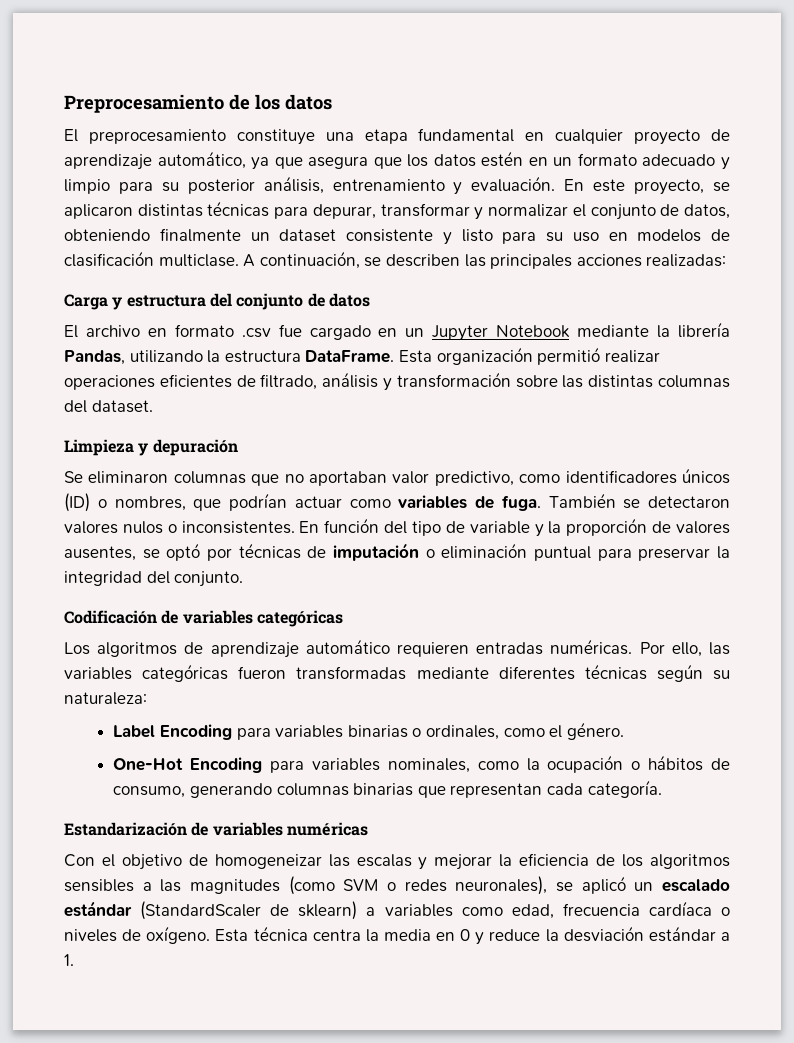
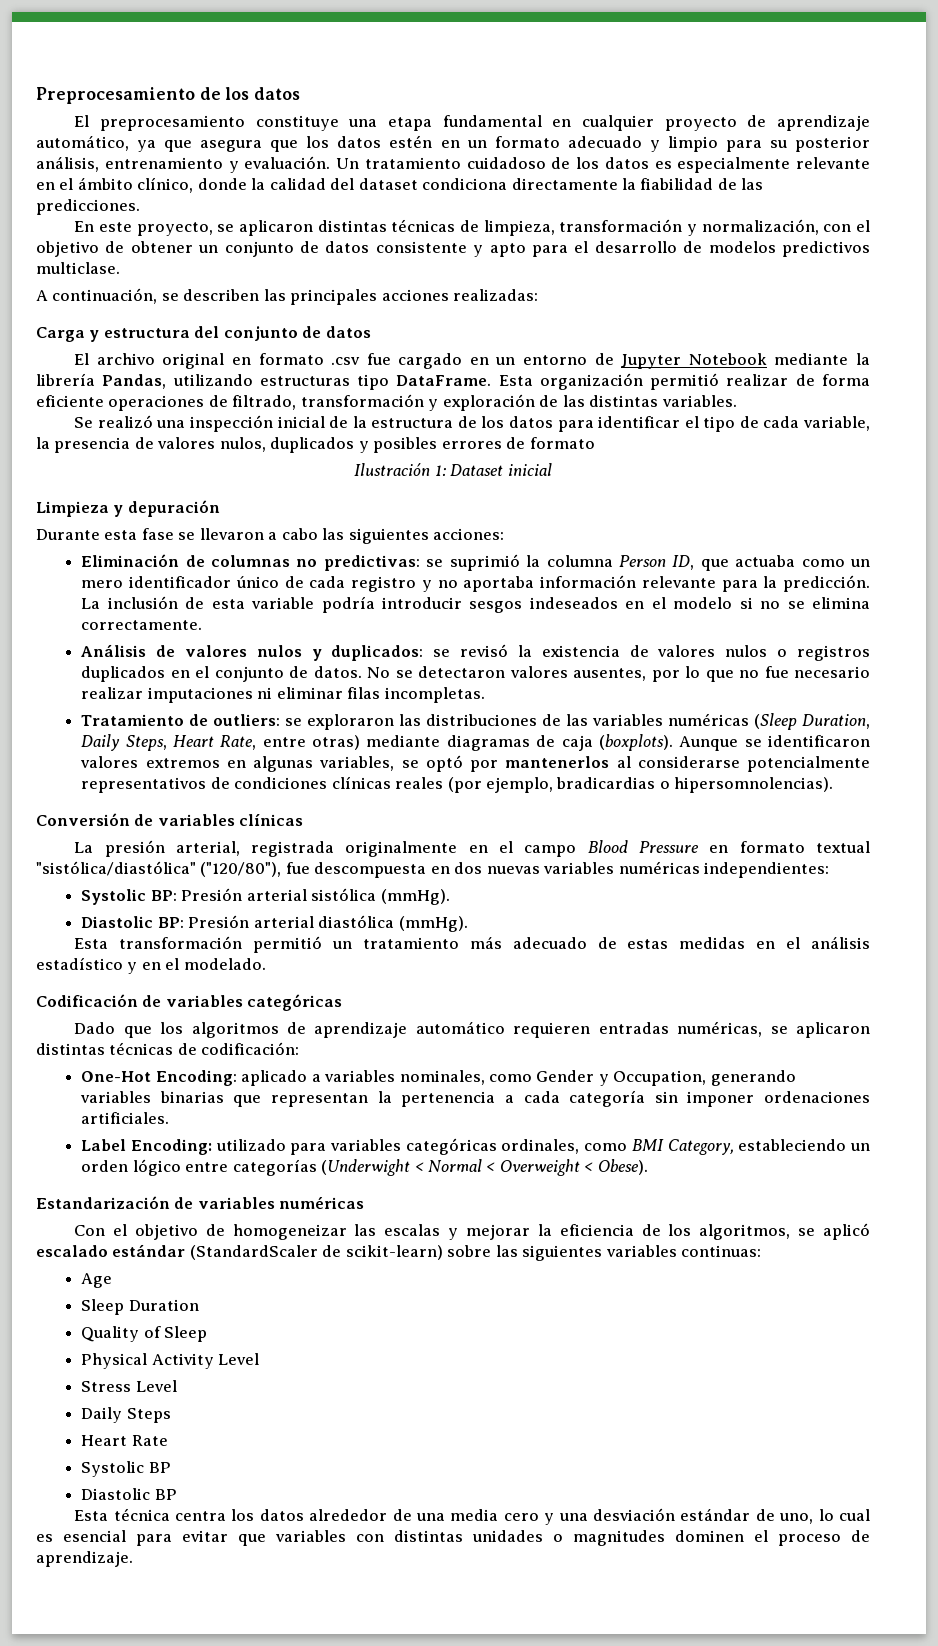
- El preprocesamiento constituye una etapa fundamental en cualquier proyecto de aprendizaje automático, ya que asegura que los datos estén en un formato adecuado y limpio para su posterior análisis, entrenamiento y evaluación. En este proyecto, se aplicaron distintas técnicas para depurar, transformar y normalizar el conjunto de datos, obteniendo finalmente un dataset consistente y listo para su uso en modelos de clasificación multiclase. A continuación, se describen las principales acciones realizadas:
+ El preprocesamiento constituye una etapa fundamental en cualquier proyecto de aprendizaje automático, ya que asegura que los datos estén en un formato adecuado y limpio para su posterior análisis, entrenamiento y evaluación. Un tratamiento cuidadoso de los datos es especialmente relevante en el ámbito clínico, donde la calidad del dataset condiciona directamente la fiabilidad de las predicciones.
+ En este proyecto, se aplicaron distintas técnicas de limpieza, transformación y normalización, con el objetivo de obtener un conjunto de datos consistente y apto para el desarrollo de modelos predictivos multiclase.
+ A continuación, se describen las principales acciones realizadas:
- El archivo en formato .csv fue cargado en un Jupyter Notebook mediante la librería Pandas, utilizando la estructura DataFrame.
+ El archivo original en formato .csv fue cargado en un entorno de Jupyter Notebook mediante la librería Pandas, utilizando estructuras tipo DataFrame.
- Esta organización permitió realizar operaciones eficientes de filtrado, análisis y transformación sobre las distintas columnas del dataset.
+ Esta organización permitió realizar de forma eficiente operaciones de filtrado, transformación y exploración de las distintas variables.
+ Se realizó una inspección inicial de la estructura de los datos para identificar el tipo de cada variable, la presencia de valores nulos, duplicados y posibles errores de formato
+ Ilustración 1: Dataset inicial
  Limpieza y depuración
- Se eliminaron columnas que no aportaban valor predictivo, como identificadores únicos (ID) o nombres, que podrían actuar como variables de fuga. También se detectaron valores nulos o inconsistentes. En función del tipo de variable y la proporción de valores ausentes, se optó por técnicas de imputación o eliminación puntual para preservar la integridad del conjunto.
+ Durante esta fase se llevaron a cabo las siguientes acciones:
+ Eliminación de columnas no predictivas: se suprimió la columna Person ID, que actuaba como un mero identificador único de cada registro y no aportaba información relevante para la predicción. La inclusión de esta variable podría introducir sesgos indeseados en el modelo si no se elimina correctamente.
+ Análisis de valores nulos y duplicados: se revisó la existencia de valores nulos o registros duplicados en el conjunto de datos. No se detectaron valores ausentes, por lo que no fue necesario realizar imputaciones ni eliminar filas incompletas.
+ Tratamiento de outliers: se exploraron las distribuciones de las variables numéricas (Sleep Duration, Daily Steps, Heart Rate, entre otras) mediante diagramas de caja (boxplots). Aunque se identificaron valores extremos en algunas variables, se optó por mantenerlos al considerarse potencialmente representativos de condiciones clínicas reales (por ejemplo, bradicardias o hipersomnolencias).
+ Conversión de variables clínicas
+ La presión arterial, registrada originalmente en el campo Blood Pressure en formato textual "sistólica/diastólica" ("120/80"), fue descompuesta en dos nuevas variables numéricas independientes:
+ Systolic BP: Presión arterial sistólica (mmHg).
+ Diastolic BP: Presión arterial diastólica (mmHg).
+ Esta transformación permitió un tratamiento más adecuado de estas medidas en el análisis estadístico y en el modelado.
- Los algoritmos de aprendizaje automático requieren entradas numéricas. Por ello, las variables categóricas fueron transformadas mediante diferentes técnicas según su naturaleza:
- Label Encoding para variables binarias o ordinales, como el género.
- One-Hot Encoding para variables nominales, como la ocupación o hábitos de consumo, generando columnas binarias que representan cada categoría.
+ Dado que los algoritmos de aprendizaje automático requieren entradas numéricas, se aplicaron distintas técnicas de codificación:
+ One-Hot Encoding: aplicado a variables nominales, como Gender y Occupation, generando variables binarias que representan la pertenencia a cada categoría sin imponer ordenaciones artificiales.
+ Label Encoding: utilizado para variables categóricas ordinales, como BMI Category, estableciendo un orden lógico entre categorías (Underwight < Normal < Overweight < Obese).
- Con el objetivo de homogeneizar las escalas y mejorar la eficiencia de los algoritmos sensibles a las magnitudes (como SVM o redes neuronales), se aplicó un escalado estándar (StandardScaler de sklearn) a variables como edad, frecuencia cardíaca o niveles de oxígeno. Esta técnica centra la media en 0 y reduce la desviación estándar a 1.
+ Con el objetivo de homogeneizar las escalas y mejorar la eficiencia de los algoritmos, se aplicó escalado estándar (StandardScaler de scikit-learn) sobre las siguientes variables continuas:
+ Age
+ Sleep Duration
+ Quality of Sleep
+ Physical Activity Level
+ Stress Level
+ Daily Steps
+ Heart Rate
+ Systolic BP
+ Diastolic BP
+ Esta técnica centra los datos alrededor de una media cero y una desviación estándar de uno, lo cual es esencial para evitar que variables con distintas unidades o magnitudes dominen el proceso de aprendizaje.

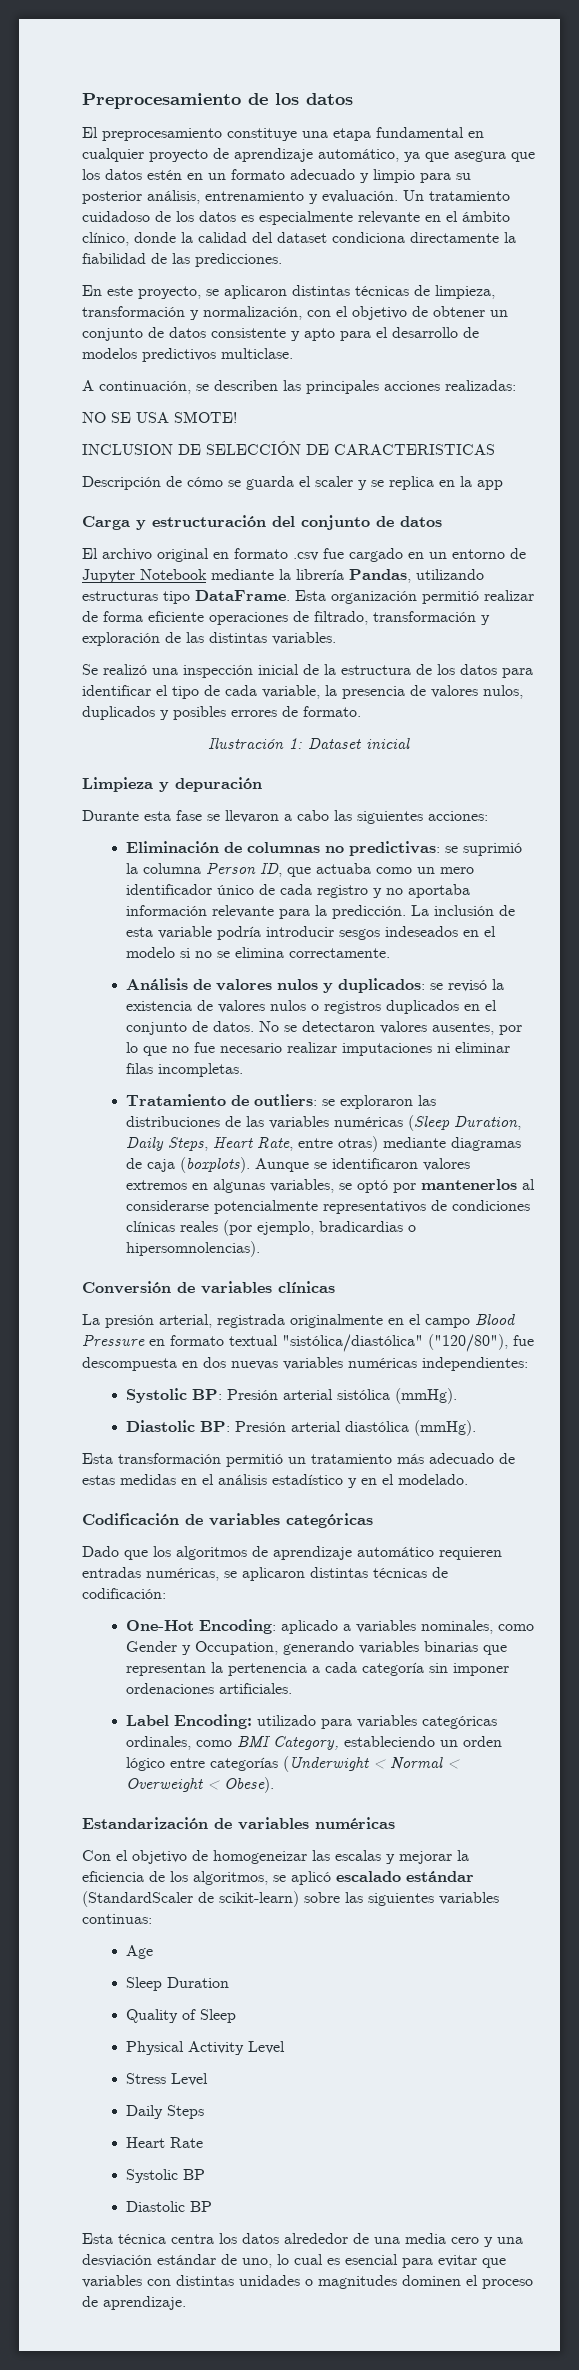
+ NO SE USA SMOTE!
+ INCLUSION DE SELECCIÓN DE CARACTERISTICAS
+ Descripción de cómo se guarda el scaler y se replica en la app
- Carga y estructura del conjunto de datos
+ Carga y estructuración del conjunto de datos
- Se realizó una inspección inicial de la estructura de los datos para identificar el tipo de cada variable, la presencia de valores nulos, duplicados y posibles errores de formato
+ Se realizó una inspección inicial de la estructura de los datos para identificar el tipo de cada variable, la presencia de valores nulos, duplicados y posibles errores de formato.

